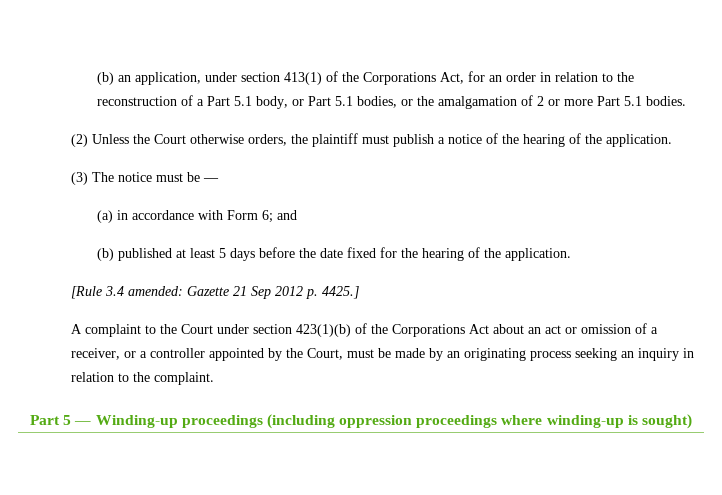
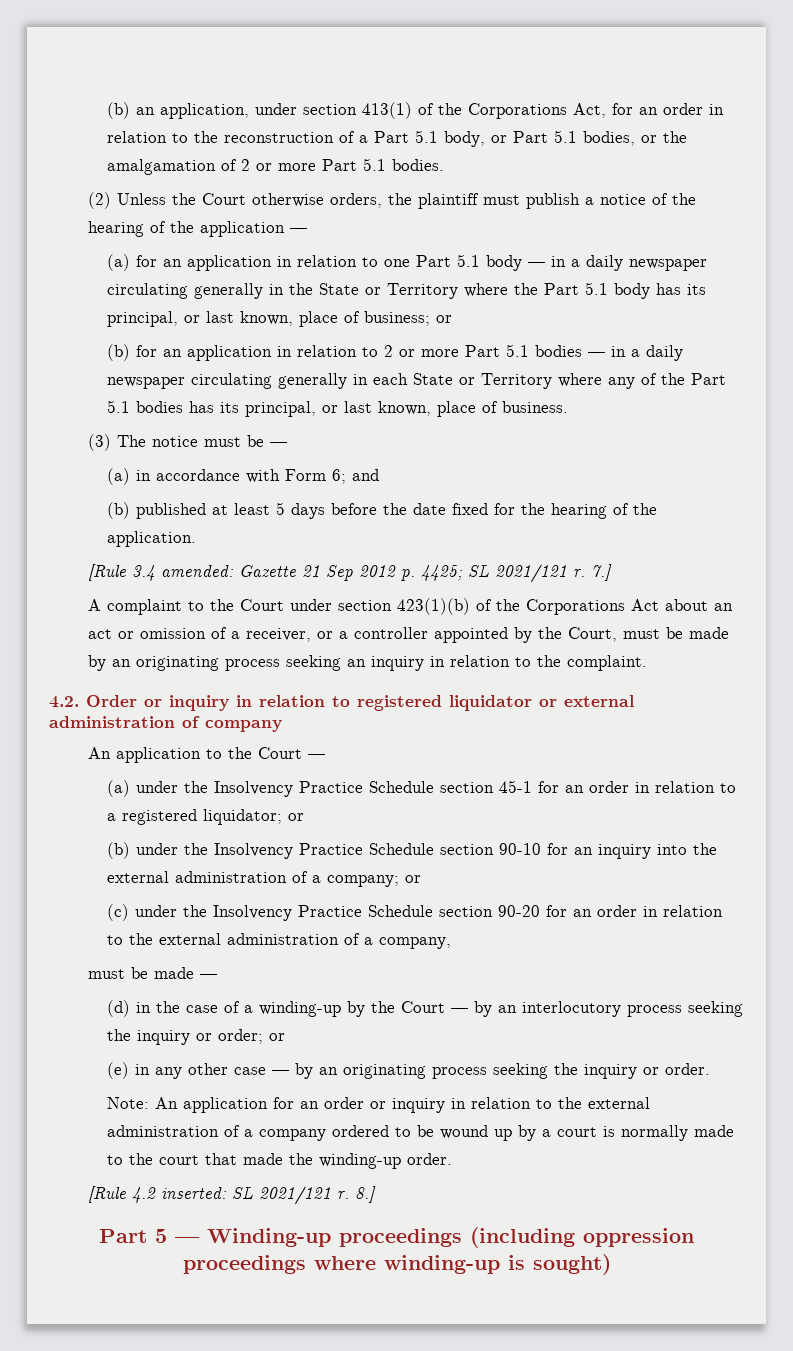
- (2) Unless the Court otherwise orders, the plaintiff must publish a notice of the hearing of the application.
+ (2) Unless the Court otherwise orders, the plaintiff must publish a notice of the hearing of the application —
+ (a) for an application in relation to one Part 5.1 body — in a daily newspaper circulating generally in the State or Territory where the Part 5.1 body has its principal, or last known, place of business; or
+ (b) for an application in relation to 2 or more Part 5.1 bodies — in a daily newspaper circulating generally in each State or Territory where any of the Part 5.1 bodies has its principal, or last known, place of business.
- [Rule 3.4 amended: Gazette 21 Sep 2012 p. 4425.]
+ [Rule 3.4 amended: Gazette 21 Sep 2012 p. 4425; SL 2021/121 r. 7.]
+ 4.2. Order or inquiry in relation to registered liquidator or external administration of company
+ An application to the Court —
+ (a) under the Insolvency Practice Schedule section 45-1 for an order in relation to a registered liquidator; or
+ (b) under the Insolvency Practice Schedule section 90-10 for an inquiry into the external administration of a company; or
+ (c) under the Insolvency Practice Schedule section 90-20 for an order in relation to the external administration of a company,
+ must be made —
+ (d) in the case of a winding-up by the Court — by an interlocutory process seeking the inquiry or order; or
+ (e) in any other case — by an originating process seeking the inquiry or order.
+ Note: An application for an order or inquiry in relation to the external administration of a company ordered to be wound up by a court is normally made to the court that made the winding-up order.
+ [Rule 4.2 inserted: SL 2021/121 r. 8.]

